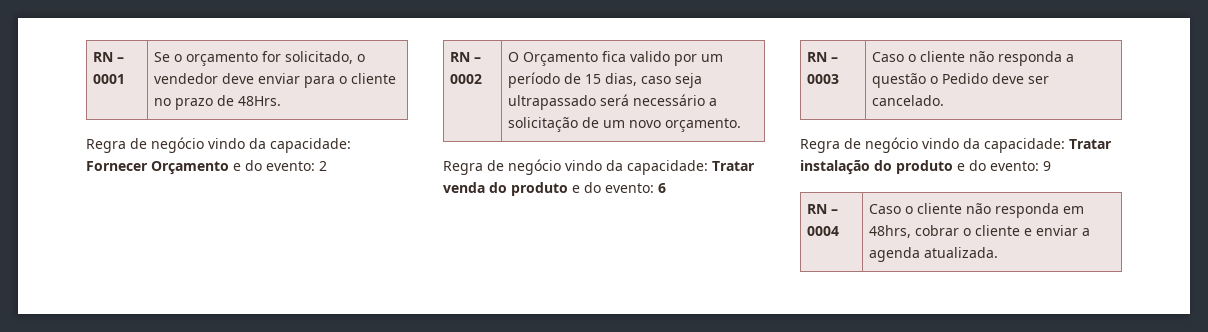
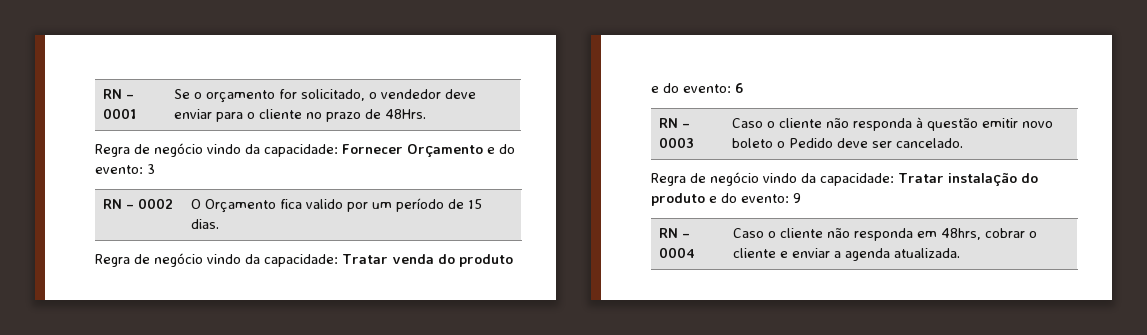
- Regra de negócio vindo da capacidade: Fornecer Orçamento e do evento: 2
+ Regra de negócio vindo da capacidade: Fornecer Orçamento e do evento: 3
- RN – 0002 | O Orçamento fica valido por um período de 15 dias, caso seja ultrapassado será necessário a solicitação de um novo orçamento.
+ RN – 0002 | O Orçamento fica valido por um período de 15 dias.
- RN – 0003 | Caso o cliente não responda a questão o Pedido deve ser cancelado.
+ RN – 0003 | Caso o cliente não responda à questão emitir novo boleto o Pedido deve ser cancelado.

